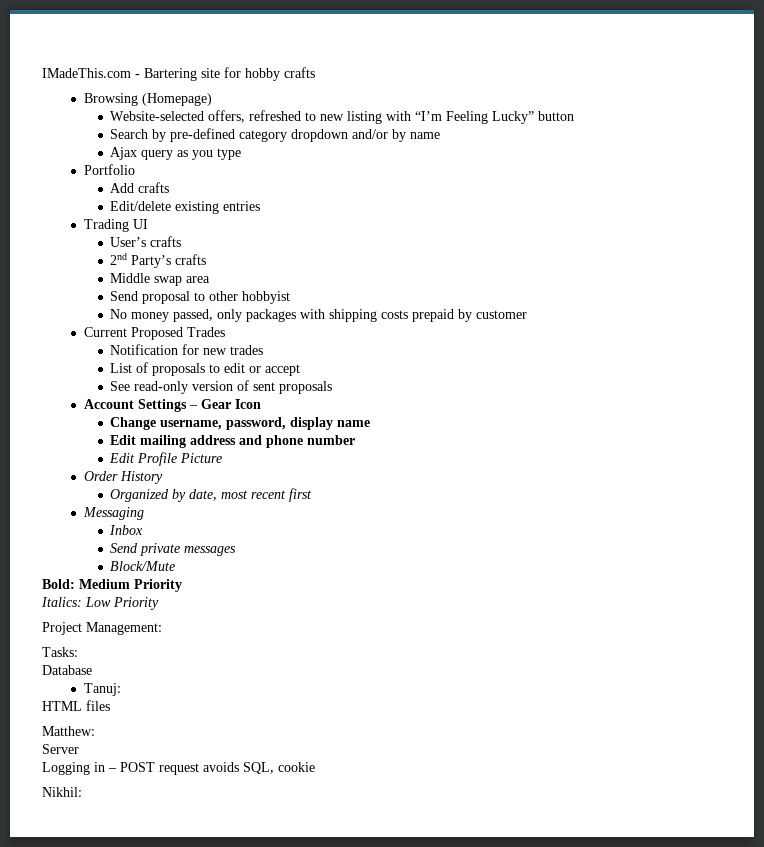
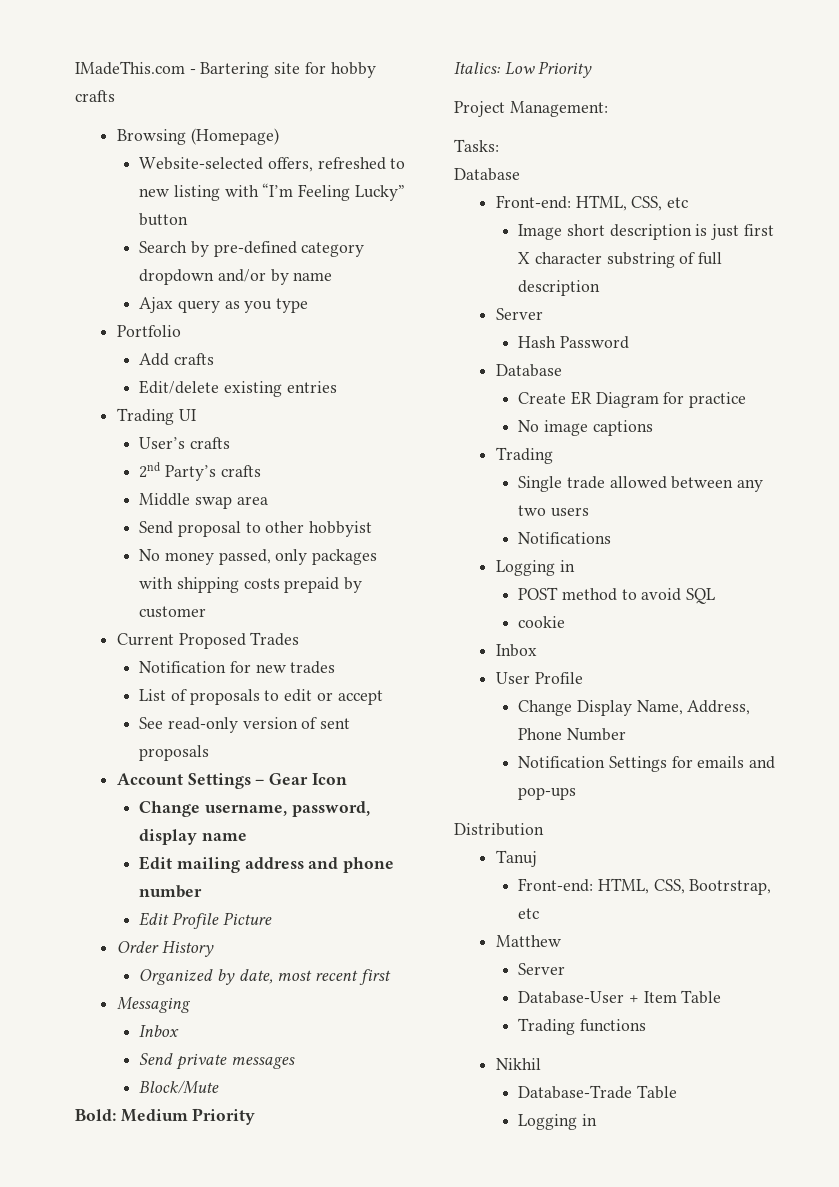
- Tanuj:
- HTML files
- Matthew:
+ Front-end: HTML, CSS, etc
+ Image short description is just first X character substring of full description
  Server
- Logging in – POST request avoids SQL, cookie
- Nikhil:
+ Hash Password
+ Database
+ Create ER Diagram for practice
+ No image captions
+ Trading
+ Single trade allowed between any two users
+ Notifications
+ Logging in
+ POST method to avoid SQL
+ cookie
+ Inbox
+ User Profile
+ Change Display Name, Address, Phone Number
+ Notification Settings for emails and pop-ups
+ Distribution
+ Tanuj
+ Front-end: HTML, CSS, Bootrstrap, etc
+ Matthew
+ Server
+ Database-User + Item Table
+ Trading functions
+ Nikhil
+ Database-Trade Table
+ Logging in

